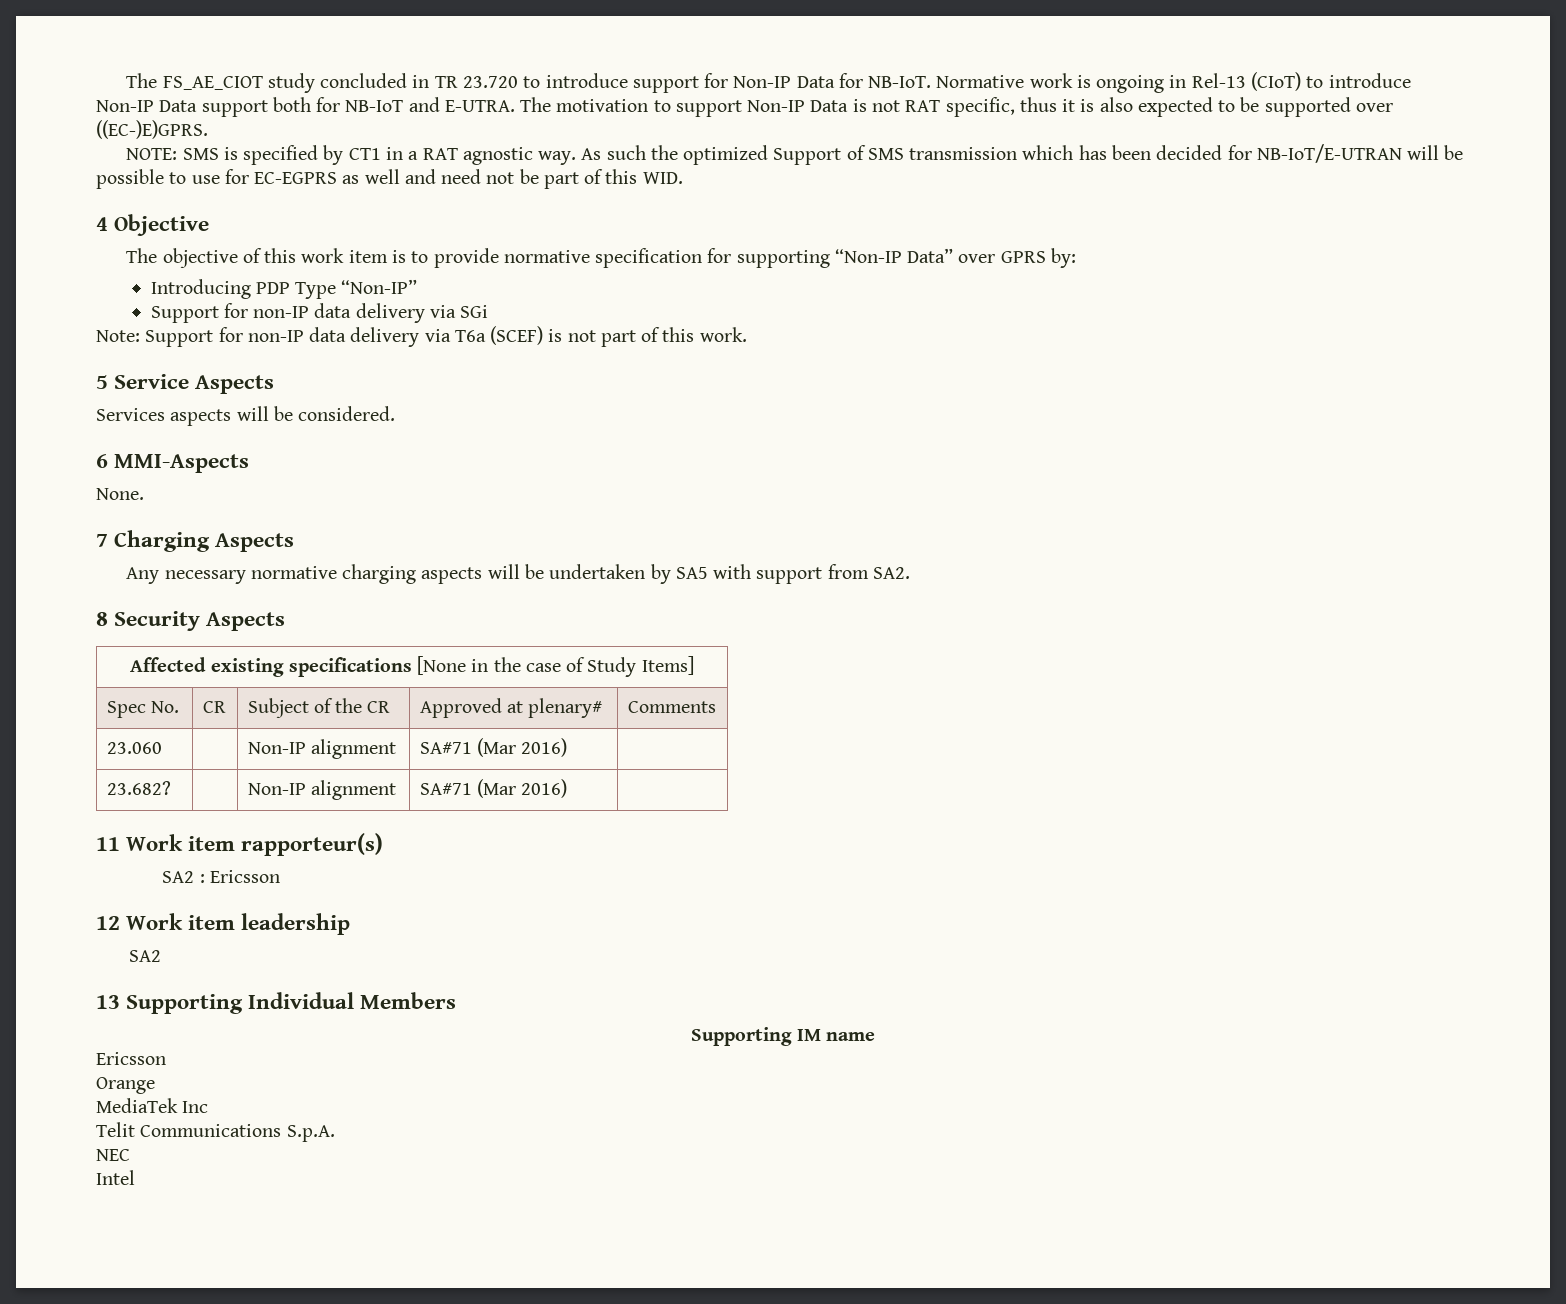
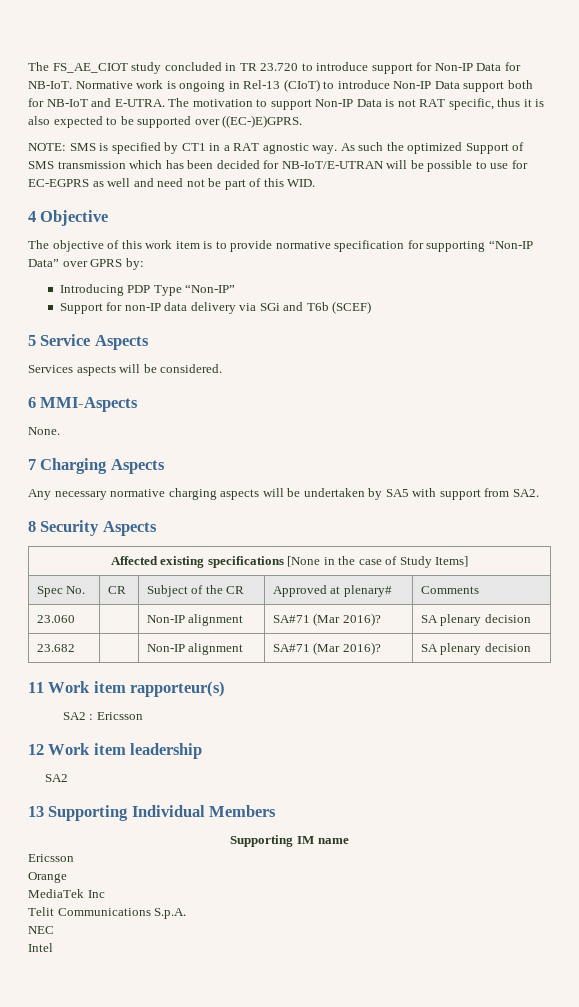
- Support for non-IP data delivery via SGi
- Note: Support for non-IP data delivery via T6a (SCEF) is not part of this work.
+ Support for non-IP data delivery via SGi and T6b (SCEF)
- 23.060 | | Non-IP alignment | SA#71 (Mar 2016) |
- 23.682? | | Non-IP alignment | SA#71 (Mar 2016) |
+ 23.060 | | Non-IP alignment | SA#71 (Mar 2016)? | SA plenary decision
+ 23.682 | | Non-IP alignment | SA#71 (Mar 2016)? | SA plenary decision

